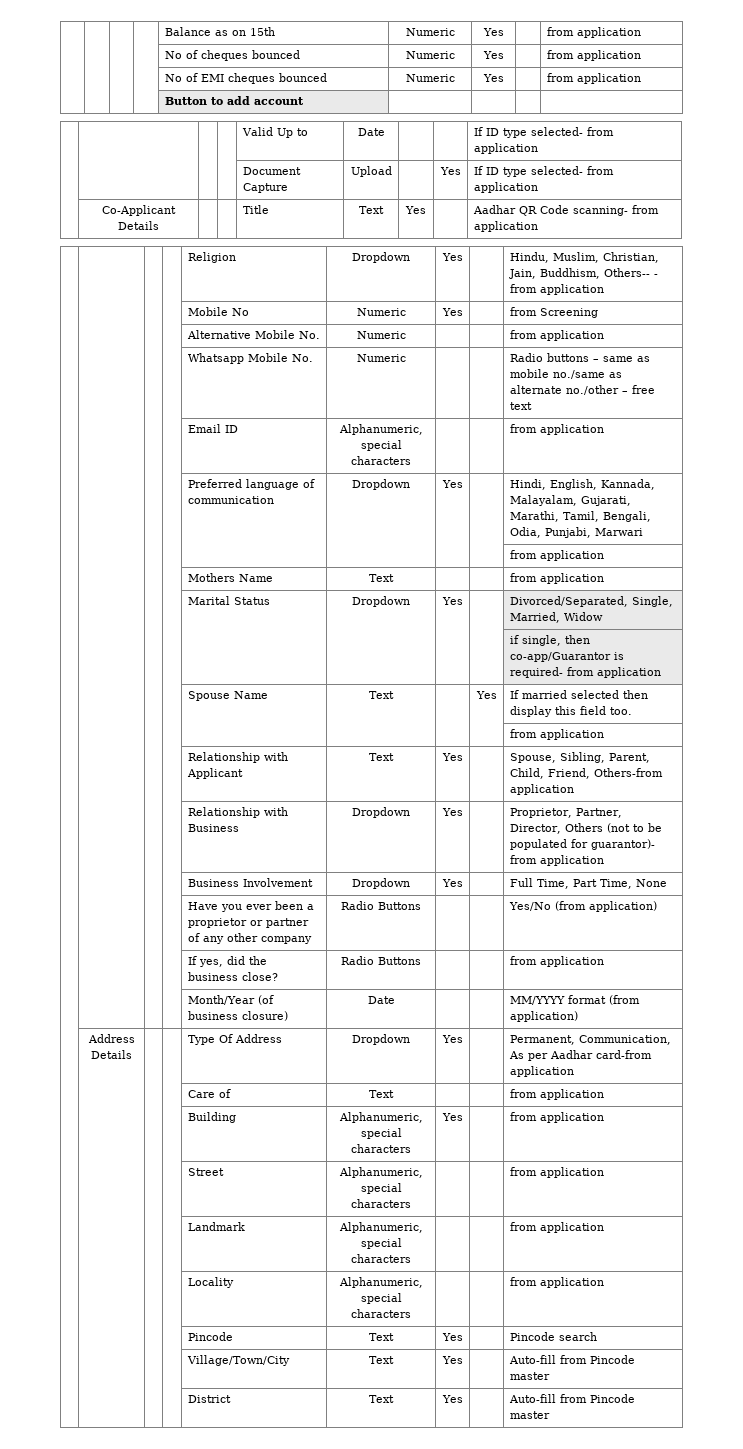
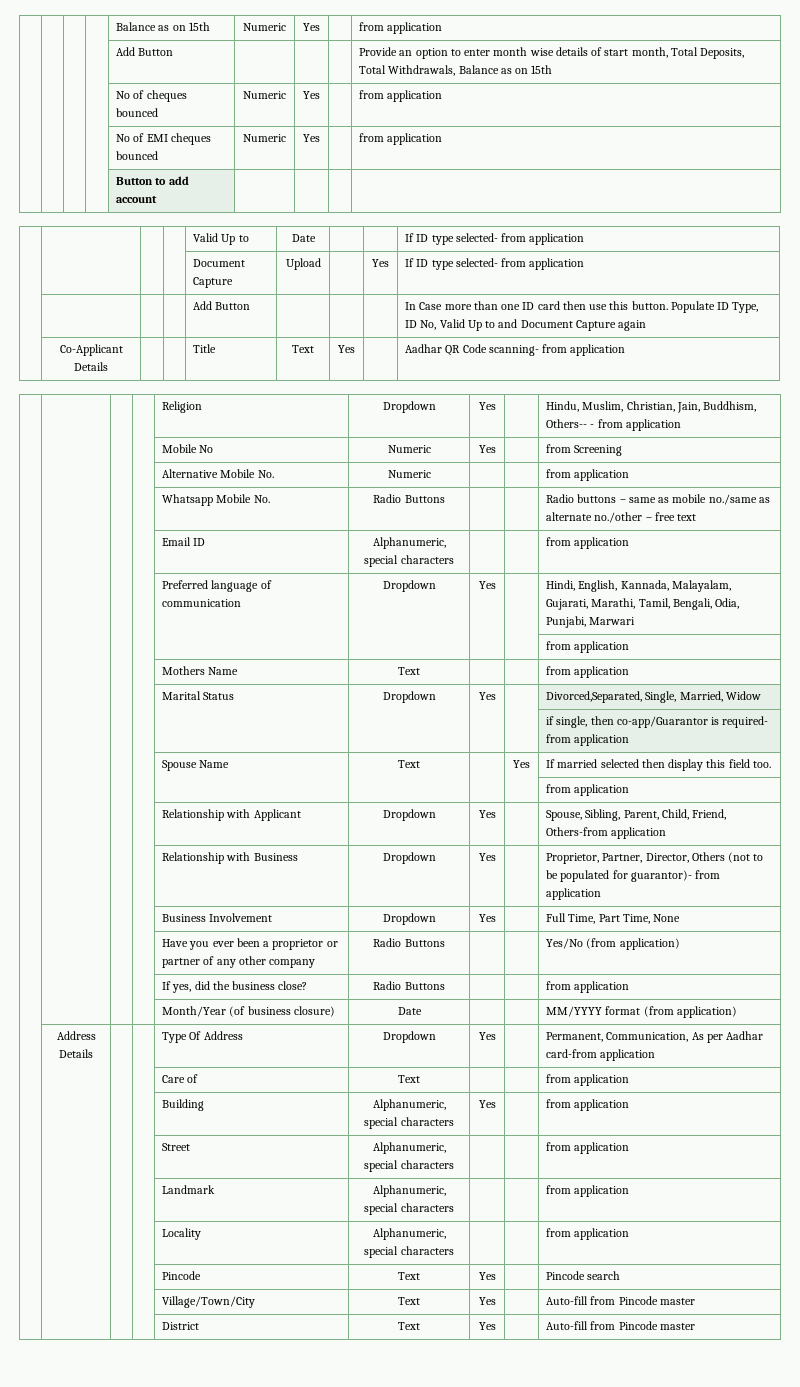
+ | | | | Add Button | | | | Provide an option to enter month wise details of start month, Total Deposits, Total Withdrawals, Balance as on 15th
+ | | | | Add Button | | | | In Case more than one ID card then use this button. Populate ID Type, ID No, Valid Up to and Document Capture again
- | | | | Whatsapp Mobile No. | Numeric | | | Radio buttons – same as mobile no./same as alternate no./other – free text
+ | | | | Whatsapp Mobile No. | Radio Buttons | | | Radio buttons – same as mobile no./same as alternate no./other – free text
- | | | | Marital Status | Dropdown | Yes | | Divorced/Separated, Single, Married, Widow
+ | | | | Marital Status | Dropdown | Yes | | Divorced,Separated, Single, Married, Widow
- | | | | Relationship with Applicant | Text | Yes | | Spouse, Sibling, Parent, Child, Friend, Others-from application
+ | | | | Relationship with Applicant | Dropdown | Yes | | Spouse, Sibling, Parent, Child, Friend, Others-from application

